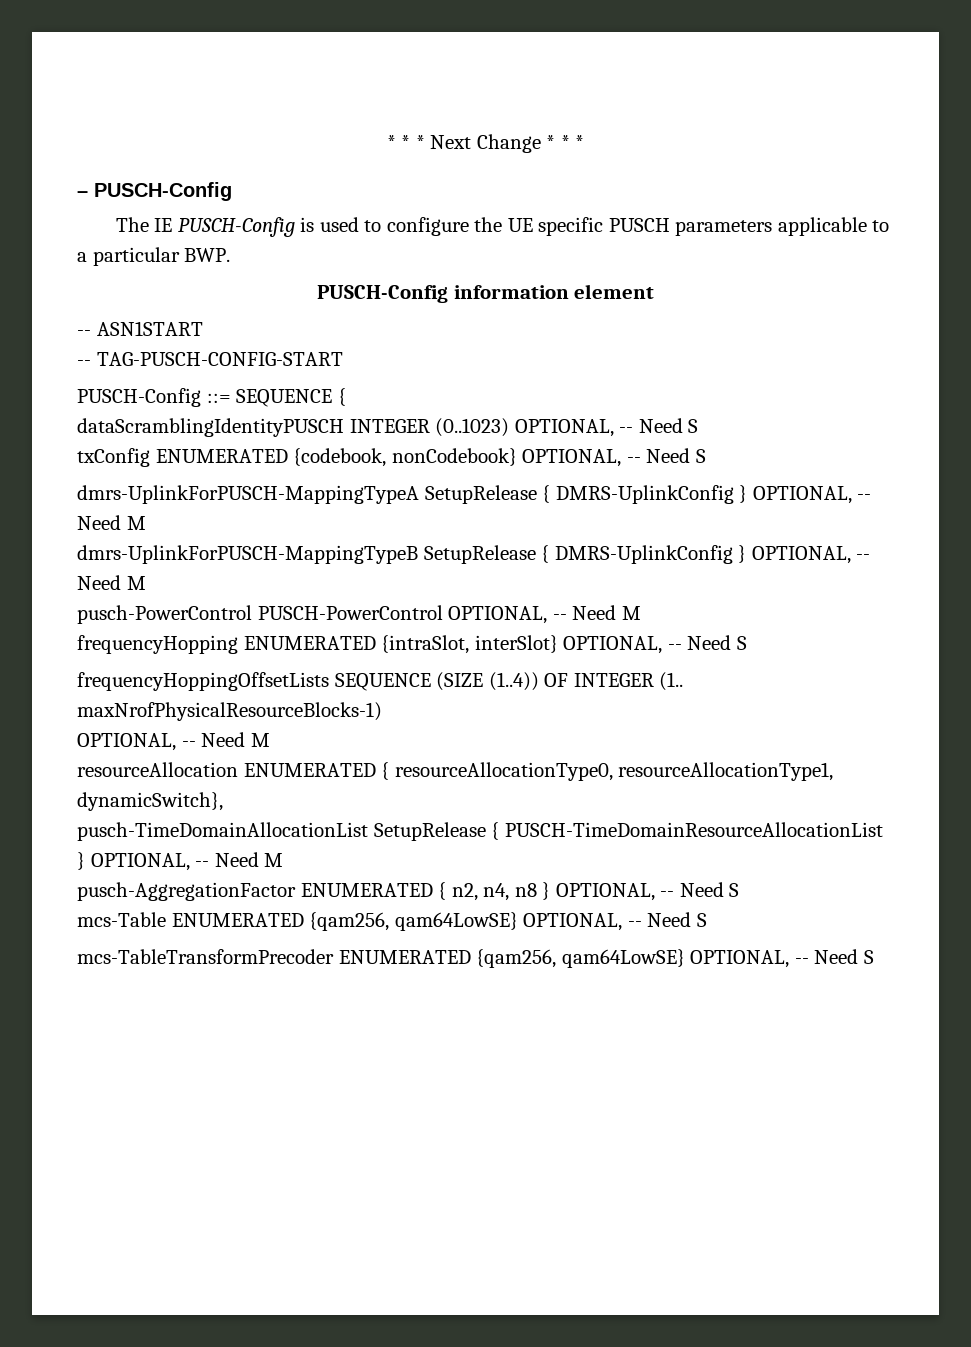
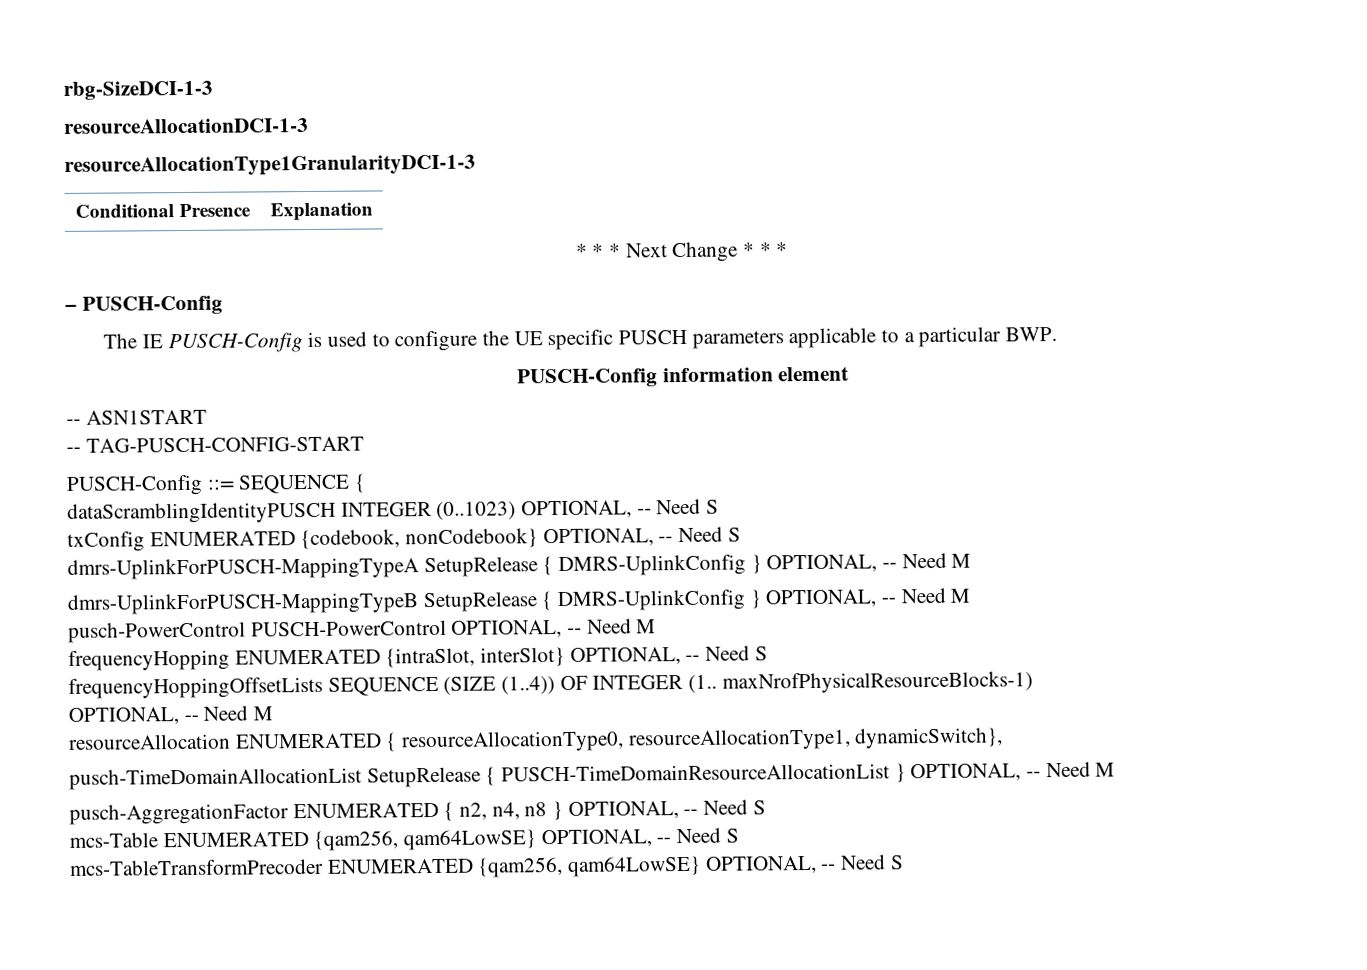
+ rbg-SizeDCI-1-3
+ resourceAllocationDCI-1-3
+ resourceAllocationType1GranularityDCI-1-3
+ Conditional Presence | Explanation

